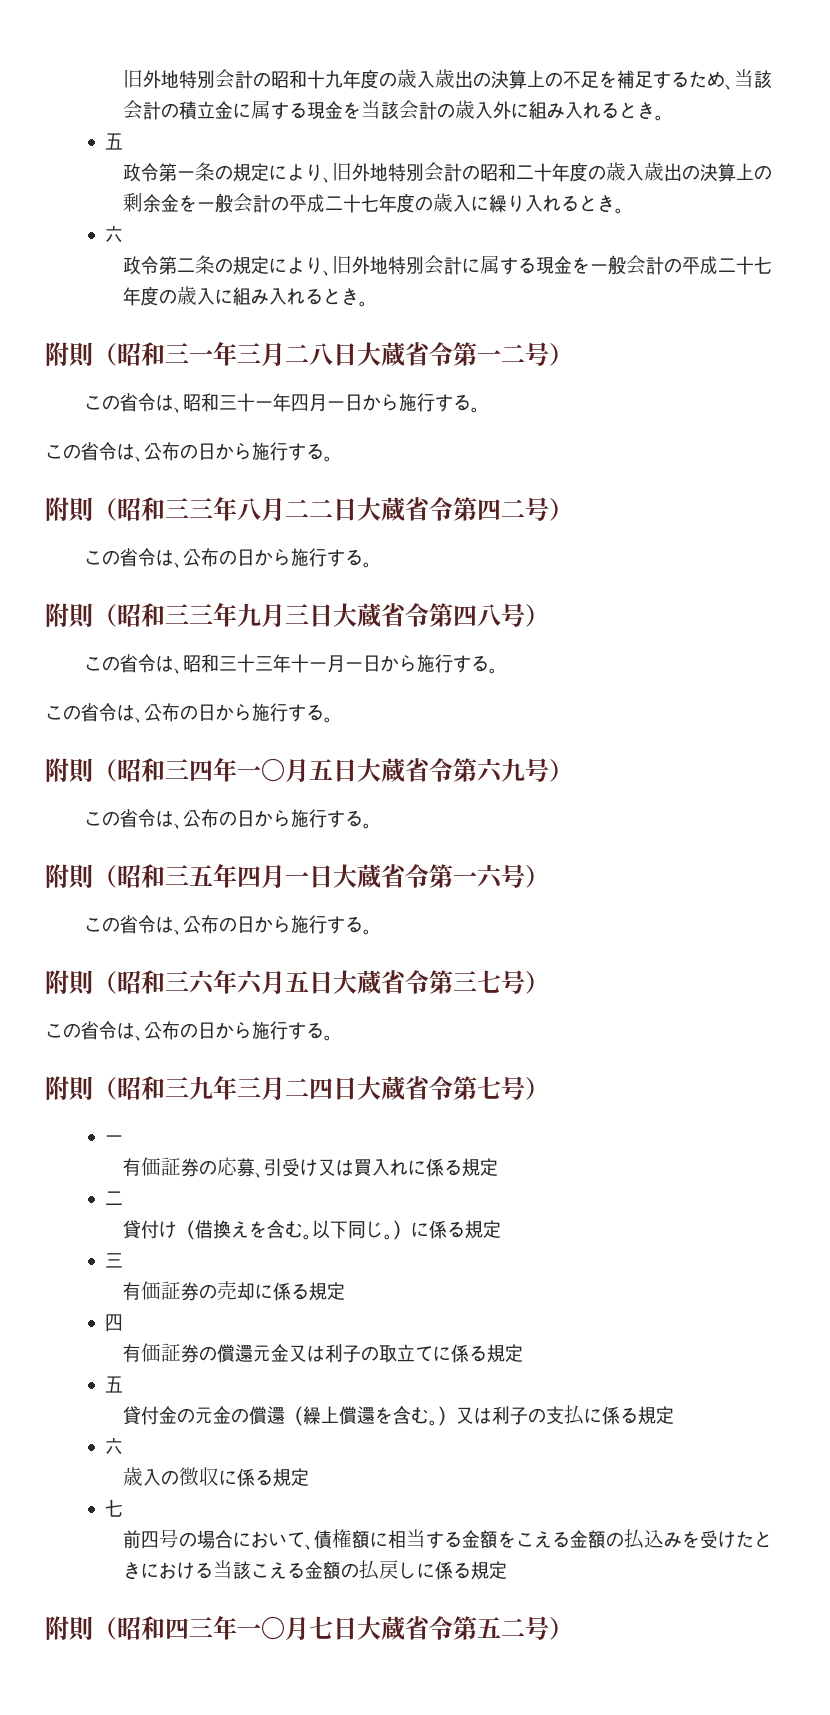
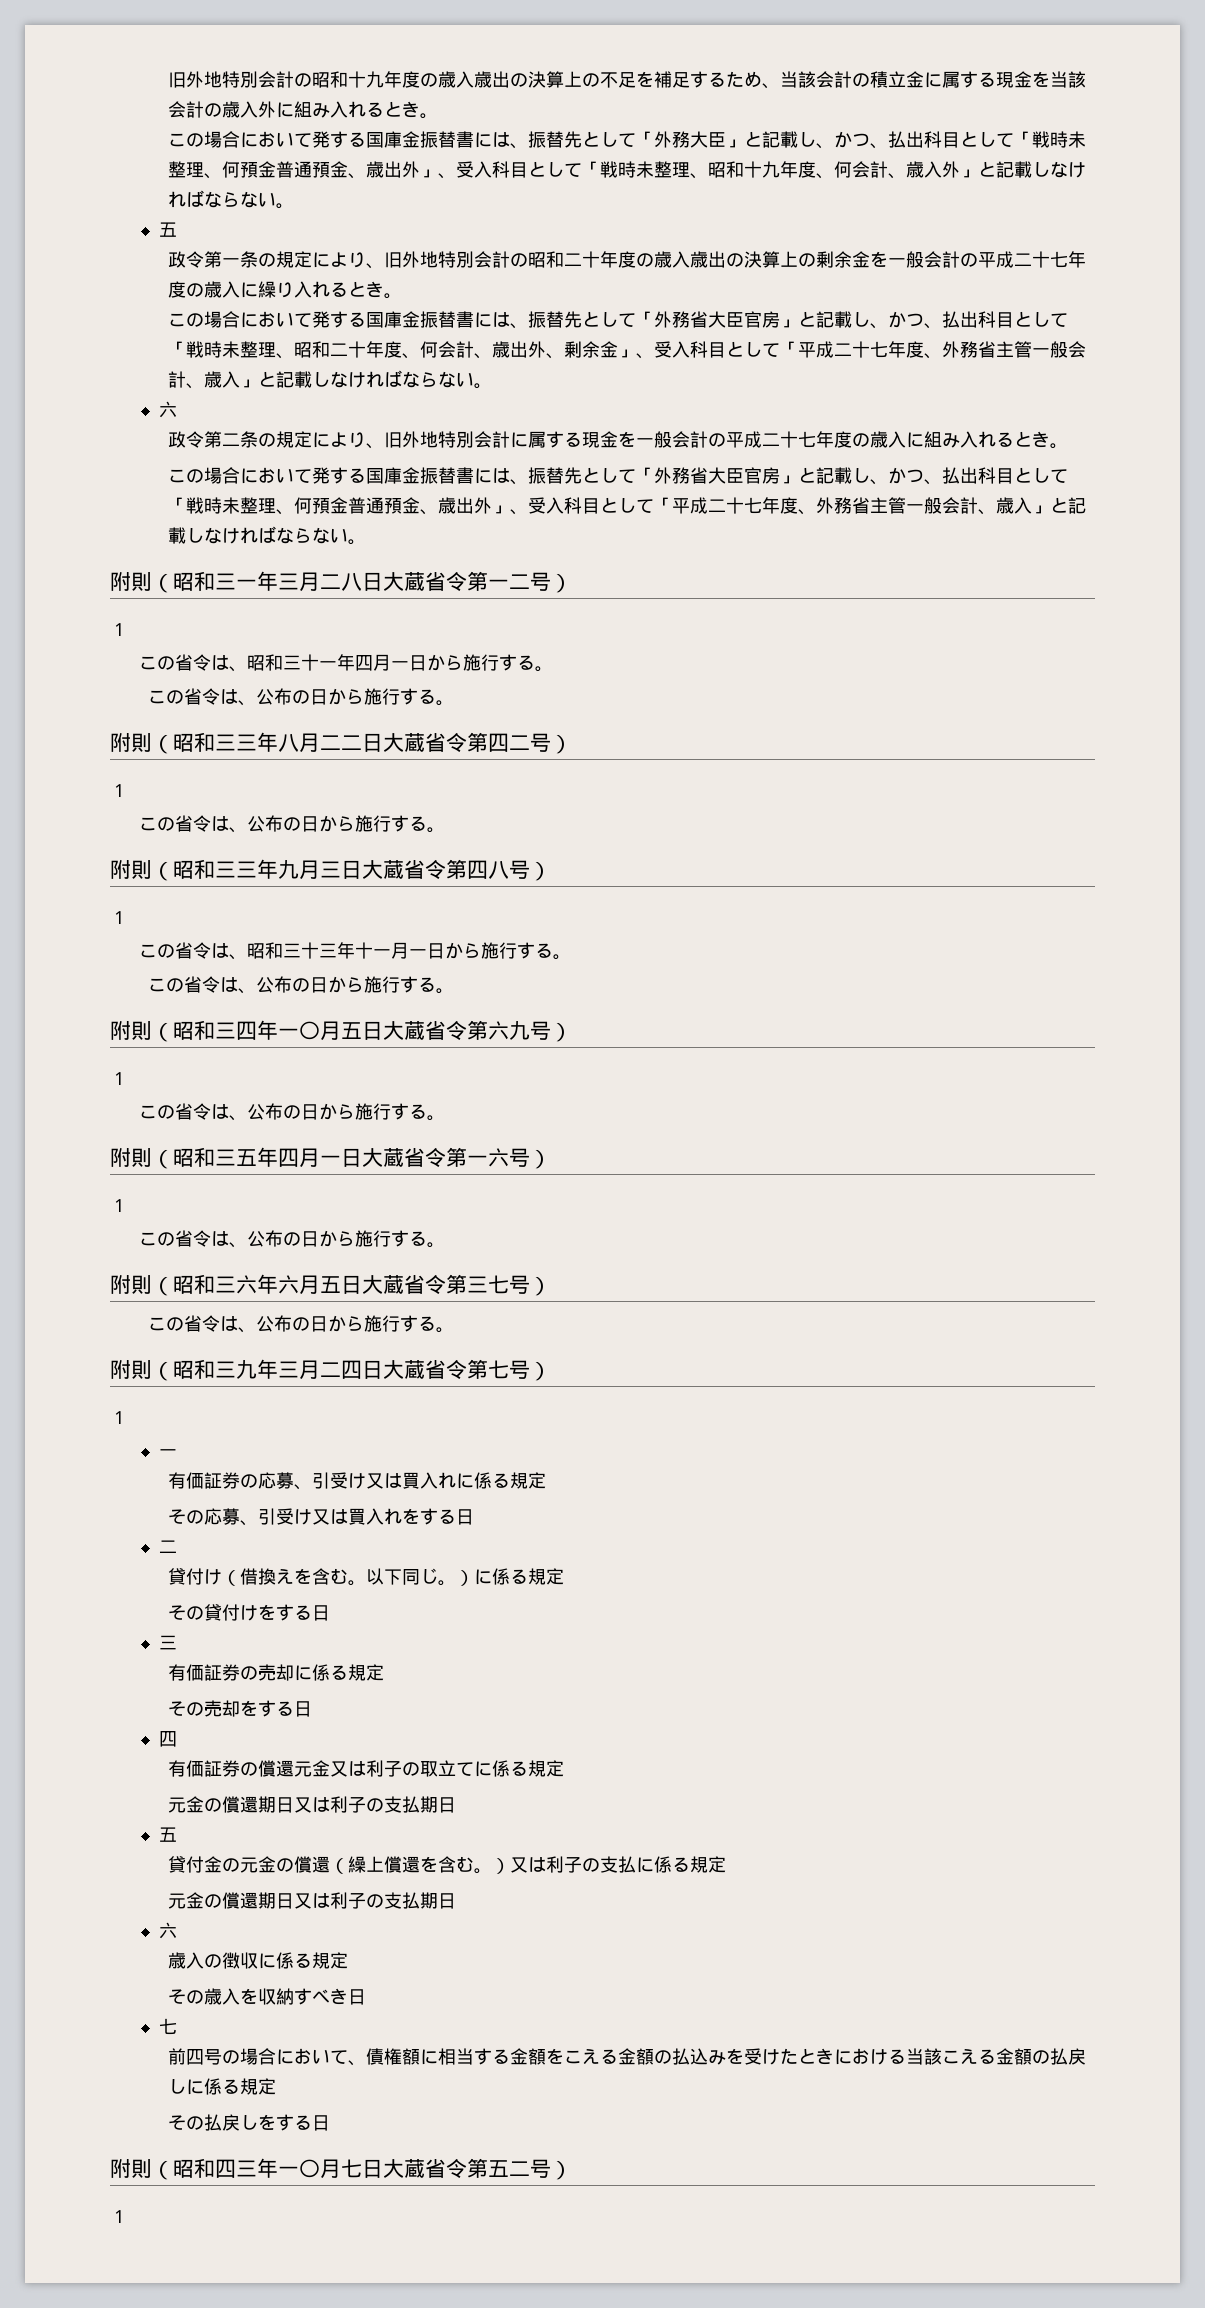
+ この場合において発する国庫金振替書には、振替先として「外務大臣」と記載し、かつ、払出科目として「戦時未整理、何預金普通預金、歳出外」、受入科目として「戦時未整理、昭和十九年度、何会計、歳入外」と記載しなければならない。
+ この場合において発する国庫金振替書には、振替先として「外務省大臣官房」と記載し、かつ、払出科目として「戦時未整理、昭和二十年度、何会計、歳出外、剰余金」、受入科目として「平成二十七年度、外務省主管一般会計、歳入」と記載しなければならない。
+ この場合において発する国庫金振替書には、振替先として「外務省大臣官房」と記載し、かつ、払出科目として「戦時未整理、何預金普通預金、歳出外」、受入科目として「平成二十七年度、外務省主管一般会計、歳入」と記載しなければならない。
  附則（昭和三一年三月二八日大蔵省令第一二号）
+ １
  附則（昭和三三年八月二二日大蔵省令第四二号）
+ １
  附則（昭和三三年九月三日大蔵省令第四八号）
+ １
  附則（昭和三四年一〇月五日大蔵省令第六九号）
+ １
  附則（昭和三五年四月一日大蔵省令第一六号）
+ １
  附則（昭和三九年三月二四日大蔵省令第七号）
+ １
+ その応募、引受け又は買入れをする日
+ その貸付けをする日
+ その売却をする日
  有価証券の償還元金又は利子の取立てに係る規定
+ 元金の償還期日又は利子の支払期日
  貸付金の元金の償還（繰上償還を含む。）又は利子の支払に係る規定
+ 元金の償還期日又は利子の支払期日
+ その歳入を収納すべき日
+ その払戻しをする日
  附則（昭和四三年一〇月七日大蔵省令第五二号）
+ １

